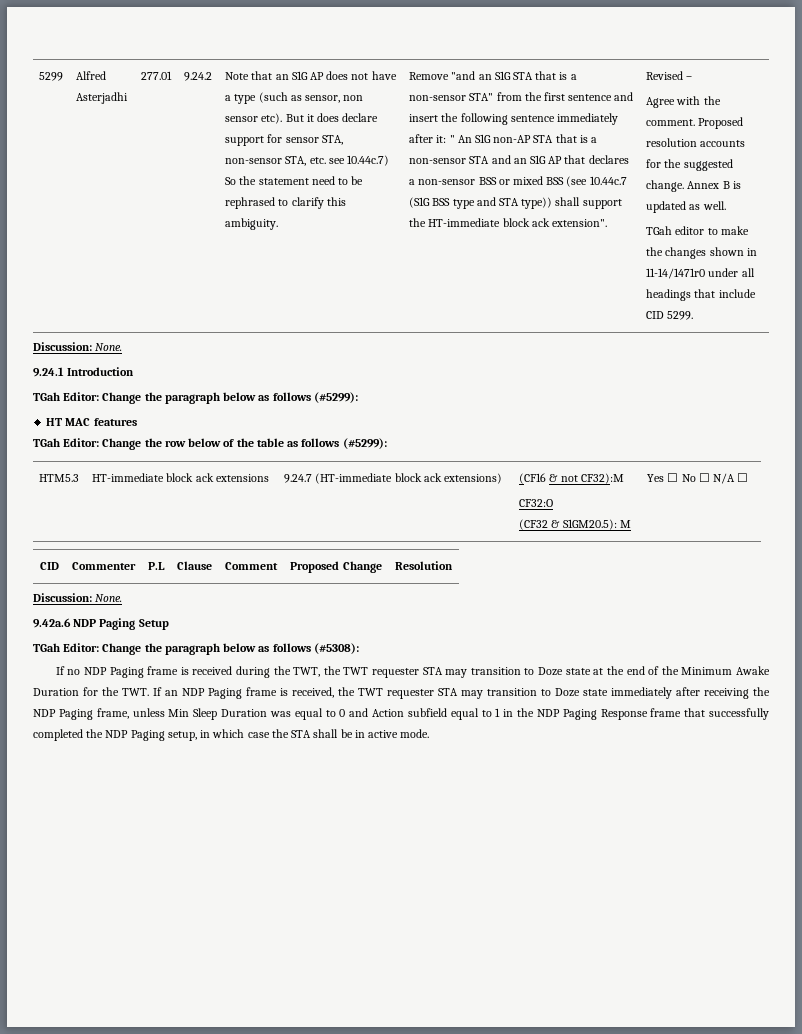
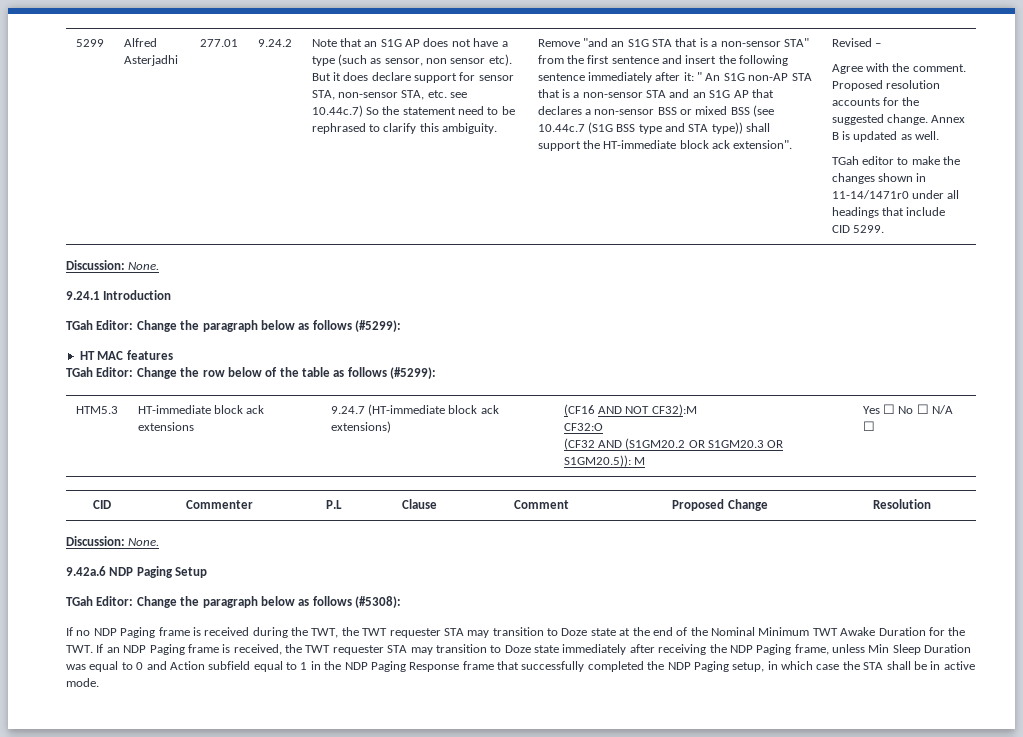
- HTM5.3 | HT-immediate block ack extensions | 9.24.7 (HT-immediate block ack extensions) | (CF16 & not CF32):M
+ HTM5.3 | HT-immediate block ack extensions | 9.24.7 (HT-immediate block ack extensions) | (CF16 AND NOT CF32):M
  CF32:O
- (CF32 & S1GM20.5): M | Yes ☐ No ☐ N/A ☐
+ (CF32 AND (S1GM20.2 OR S1GM20.3 OR S1GM20.5)): M | Yes ☐ No ☐ N/A ☐
- If no NDP Paging frame is received during the TWT, the TWT requester STA may transition to Doze state at the end of the Minimum Awake Duration for the TWT. If an NDP Paging frame is received, the TWT requester STA may transition to Doze state immediately after receiving the NDP Paging frame, unless Min Sleep Duration was equal to 0 and Action subfield equal to 1 in the NDP Paging Response frame that successfully completed the NDP Paging setup, in which case the STA shall be in active mode.
+ If no NDP Paging frame is received during the TWT, the TWT requester STA may transition to Doze state at the end of the Nominal Minimum TWT Awake Duration for the TWT. If an NDP Paging frame is received, the TWT requester STA may transition to Doze state immediately after receiving the NDP Paging frame, unless Min Sleep Duration was equal to 0 and Action subfield equal to 1 in the NDP Paging Response frame that successfully completed the NDP Paging setup, in which case the STA shall be in active mode.

